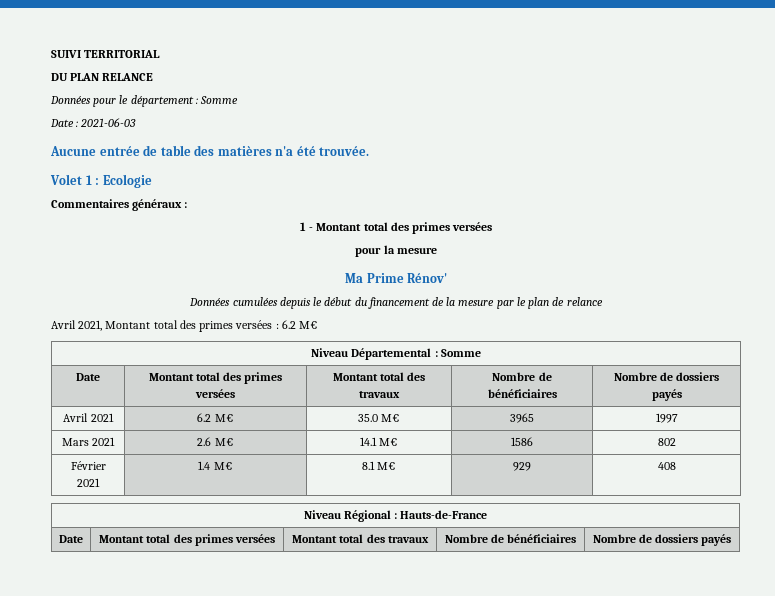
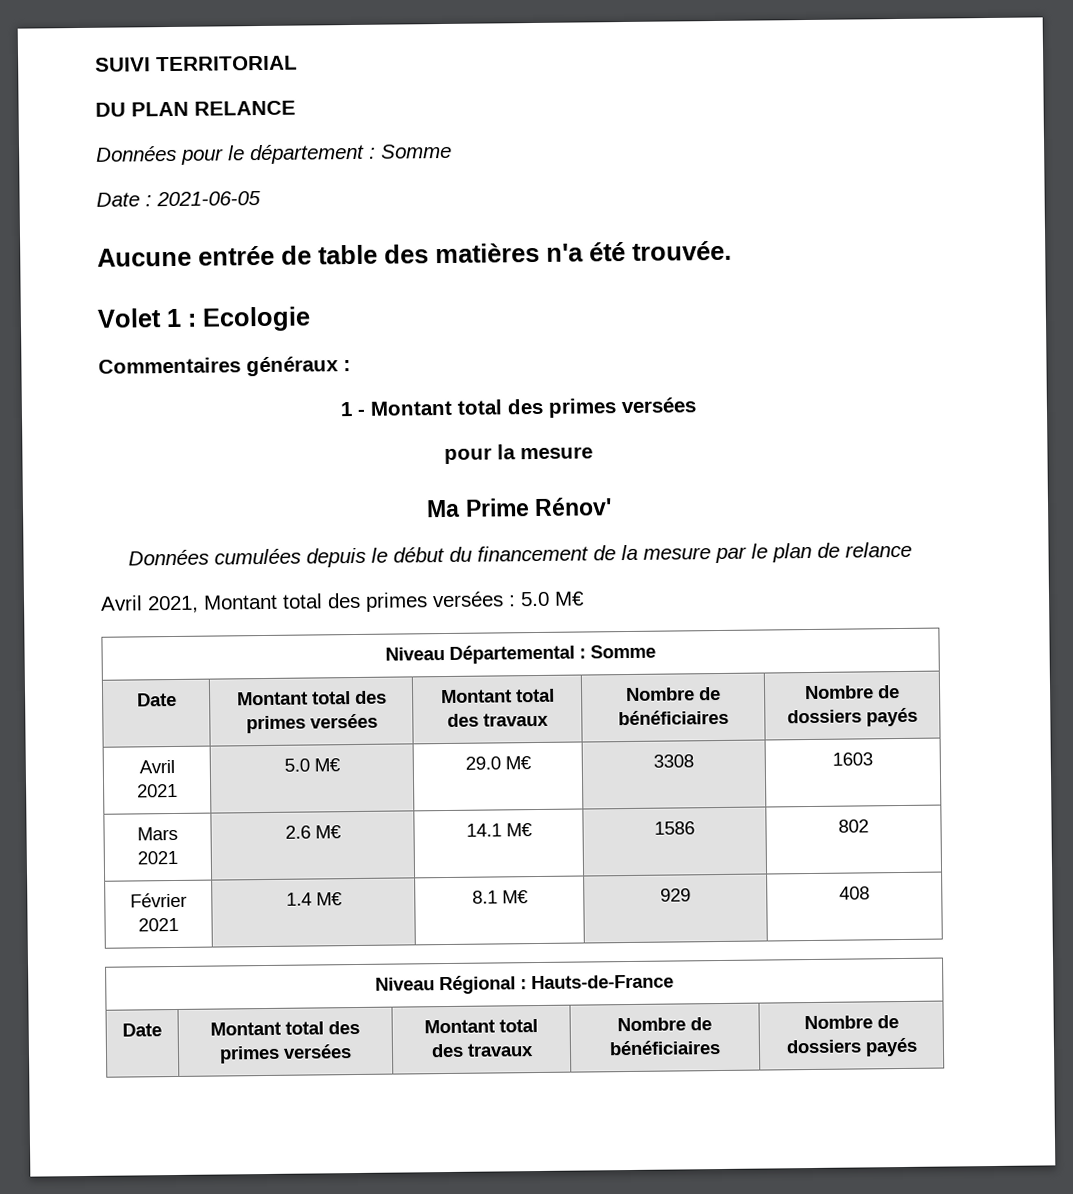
- Date : 2021-06-03
+ Date : 2021-06-05
- Avril 2021, Montant total des primes versées : 6.2 M€
+ Avril 2021, Montant total des primes versées : 5.0 M€
- Avril 2021 | 6.2 M€ | 35.0 M€ | 3965 | 1997
+ Avril 2021 | 5.0 M€ | 29.0 M€ | 3308 | 1603

